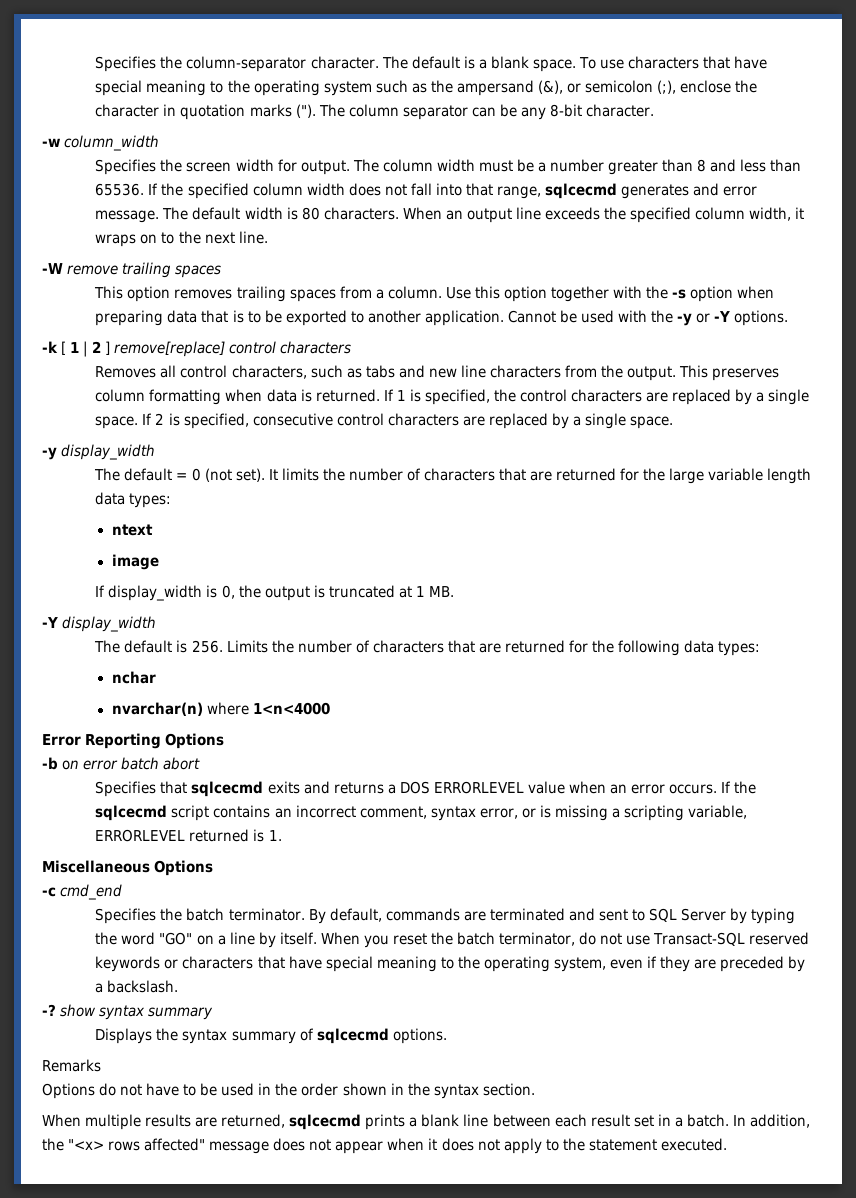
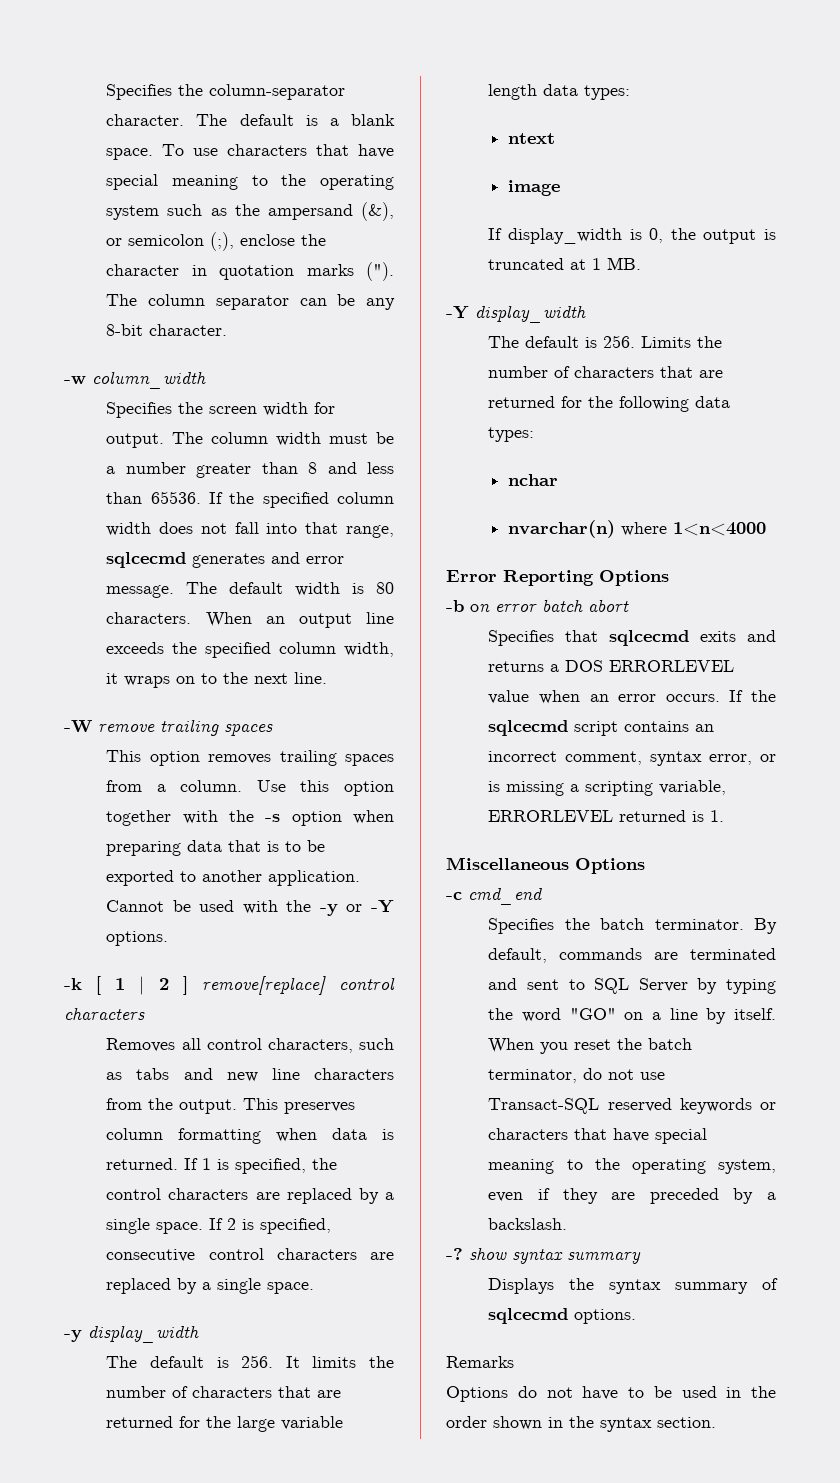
- The default = 0 (not set). It limits the number of characters that are returned for the large variable length data types:
+ The default is 256. It limits the number of characters that are returned for the large variable length data types:
- When multiple results are returned, sqlcecmd prints a blank line between each result set in a batch. In addition, the "<x> rows affected" message does not appear when it does not apply to the statement executed.

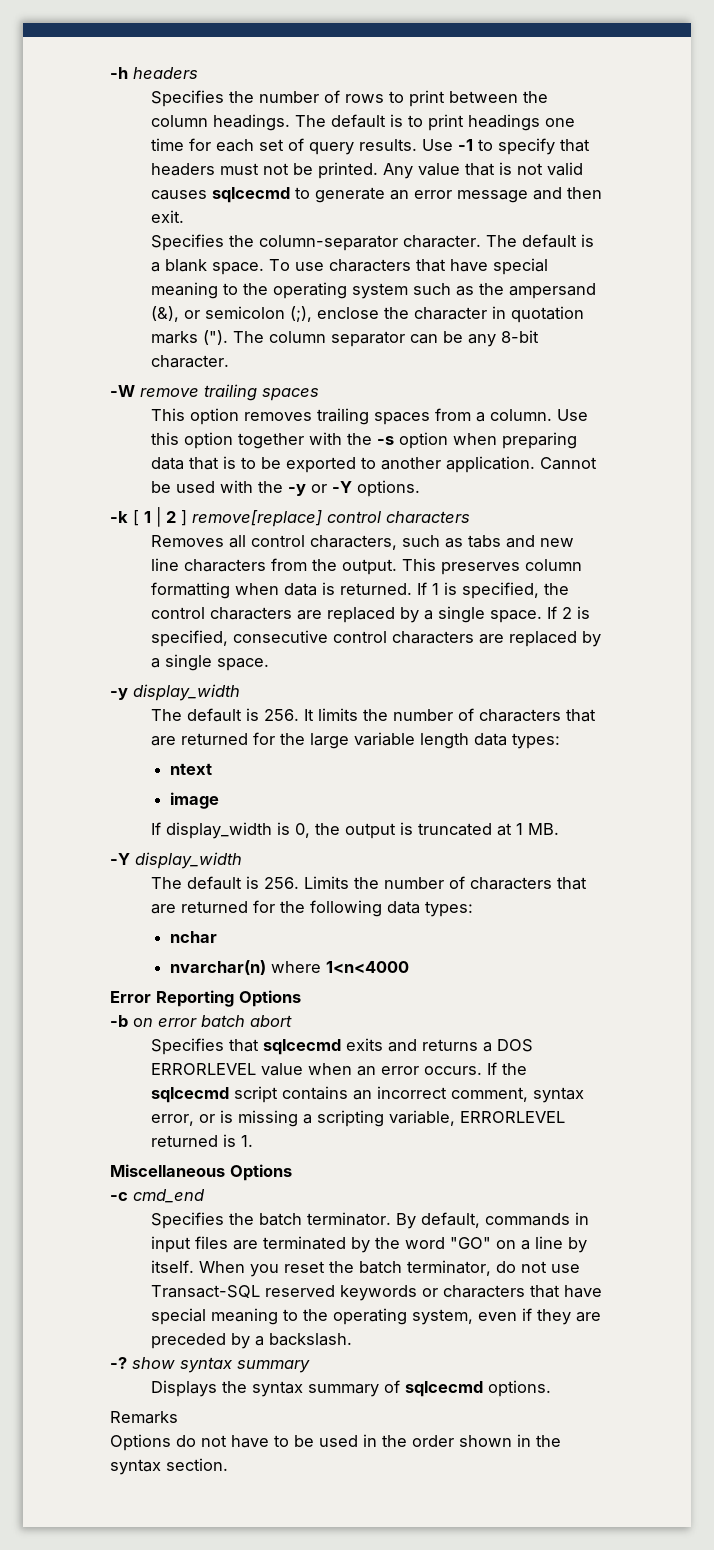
+ -h headers
+ Specifies the number of rows to print between the column headings. The default is to print headings one time for each set of query results. Use -1 to specify that headers must not be printed. Any value that is not valid causes sqlcecmd to generate an error message and then exit.
- -w column_width
- Specifies the screen width for output. The column width must be a number greater than 8 and less than 65536. If the specified column width does not fall into that range, sqlcecmd generates and error message. The default width is 80 characters. When an output line exceeds the specified column width, it wraps on to the next line.
- By default, commands are terminated and sent to SQL Server by typing the word "GO" on a line by itself.
+ By default, commands in input files are terminated by the word "GO" on a line by itself.

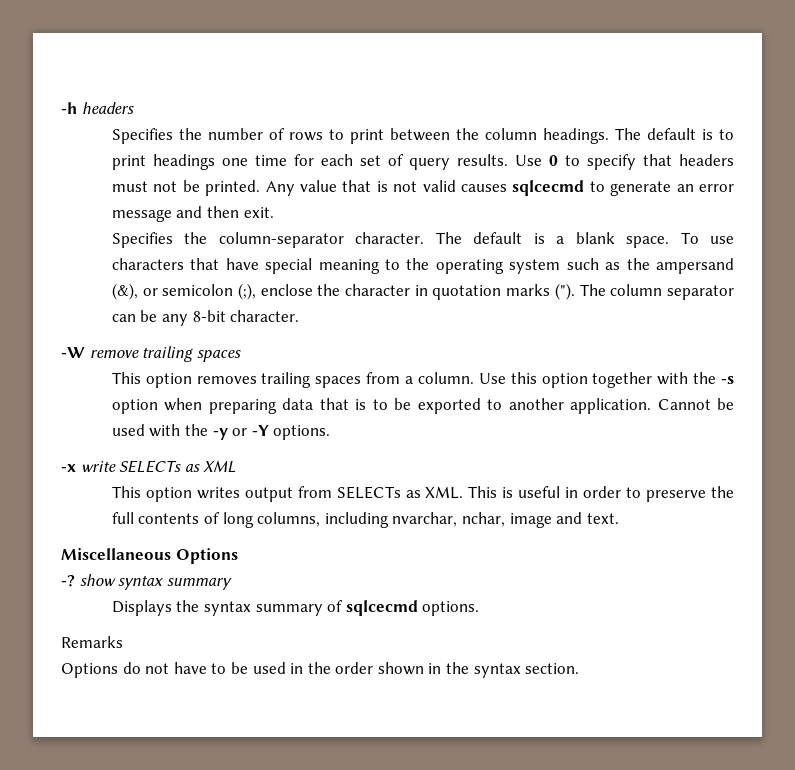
- Use -1 to specify that headers must not be printed.
+ Use 0 to specify that headers must not be printed.
- -k [ 1 | 2 ] remove[replace] control characters
- Removes all control characters, such as tabs and new line characters from the output. This preserves column formatting when data is returned. If 1 is specified, the control characters are replaced by a single space. If 2 is specified, consecutive control characters are replaced by a single space.
- -y display_width
- The default is 256. It limits the number of characters that are returned for the large variable length data types:
- ntext
- image
- If display_width is 0, the output is truncated at 1 MB.
- -Y display_width
- The default is 256. Limits the number of characters that are returned for the following data types:
- nchar
- nvarchar(n) where 1<n<4000
- Error Reporting Options
- -b on error batch abort
- Specifies that sqlcecmd exits and returns a DOS ERRORLEVEL value when an error occurs. If the sqlcecmd script contains an incorrect comment, syntax error, or is missing a scripting variable, ERRORLEVEL returned is 1.
+ -x write SELECTs as XML
+ This option writes output from SELECTs as XML. This is useful in order to preserve the full contents of long columns, including nvarchar, nchar, image and text.
  Miscellaneous Options
- -c cmd_end
- Specifies the batch terminator. By default, commands in input files are terminated by the word "GO" on a line by itself. When you reset the batch terminator, do not use Transact-SQL reserved keywords or characters that have special meaning to the operating system, even if they are preceded by a backslash.

